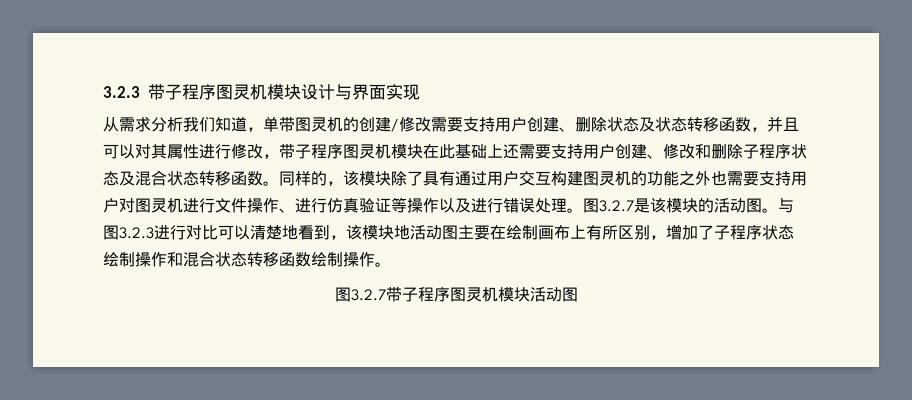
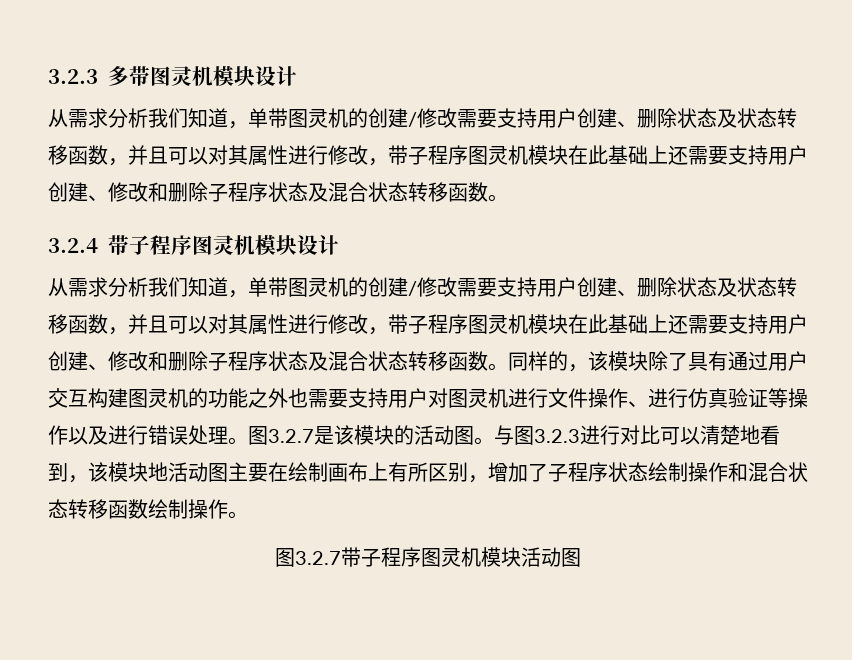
- 3.2.3带子程序图灵机模块设计与界面实现
+ 3.2.3多带图灵机模块设计
+ 从需求分析我们知道，单带图灵机的创建/修改需要支持用户创建、删除状态及状态转移函数，并且可以对其属性进行修改，带子程序图灵机模块在此基础上还需要支持用户创建、修改和删除子程序状态及混合状态转移函数。
+ 3.2.4带子程序图灵机模块设计

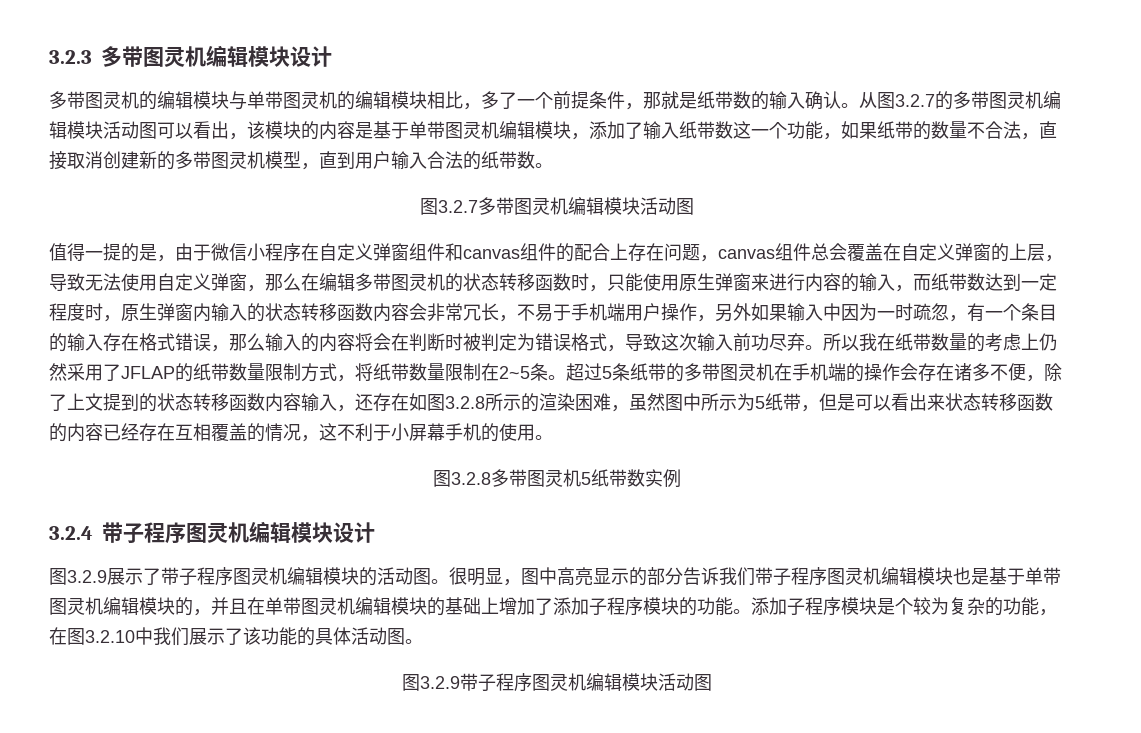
- 3.2.3多带图灵机模块设计
- 从需求分析我们知道，单带图灵机的创建/修改需要支持用户创建、删除状态及状态转移函数，并且可以对其属性进行修改，带子程序图灵机模块在此基础上还需要支持用户创建、修改和删除子程序状态及混合状态转移函数。
+ 3.2.3多带图灵机编辑模块设计
+ 多带图灵机的编辑模块与单带图灵机的编辑模块相比，多了一个前提条件，那就是纸带数的输入确认。从图3.2.7的多带图灵机编辑模块活动图可以看出，该模块的内容是基于单带图灵机编辑模块，添加了输入纸带数这一个功能，如果纸带的数量不合法，直接取消创建新的多带图灵机模型，直到用户输入合法的纸带数。
+ 图3.2.7多带图灵机编辑模块活动图
+ 值得一提的是，由于微信小程序在自定义弹窗组件和canvas组件的配合上存在问题，canvas组件总会覆盖在自定义弹窗的上层，导致无法使用自定义弹窗，那么在编辑多带图灵机的状态转移函数时，只能使用原生弹窗来进行内容的输入，而纸带数达到一定程度时，原生弹窗内输入的状态转移函数内容会非常冗长，不易于手机端用户操作，另外如果输入中因为一时疏忽，有一个条目的输入存在格式错误，那么输入的内容将会在判断时被判定为错误格式，导致这次输入前功尽弃。所以我在纸带数量的考虑上仍然采用了JFLAP的纸带数量限制方式，将纸带数量限制在2~5条。超过5条纸带的多带图灵机在手机端的操作会存在诸多不便，除了上文提到的状态转移函数内容输入，还存在如图3.2.8所示的渲染困难，虽然图中所示为5纸带，但是可以看出来状态转移函数的内容已经存在互相覆盖的情况，这不利于小屏幕手机的使用。
+ 图3.2.8多带图灵机5纸带数实例
- 3.2.4带子程序图灵机模块设计
- 从需求分析我们知道，单带图灵机的创建/修改需要支持用户创建、删除状态及状态转移函数，并且可以对其属性进行修改，带子程序图灵机模块在此基础上还需要支持用户创建、修改和删除子程序状态及混合状态转移函数。同样的，该模块除了具有通过用户交互构建图灵机的功能之外也需要支持用户对图灵机进行文件操作、进行仿真验证等操作以及进行错误处理。图3.2.7是该模块的活动图。与图3.2.3进行对比可以清楚地看到，该模块地活动图主要在绘制画布上有所区别，增加了子程序状态绘制操作和混合状态转移函数绘制操作。
- 图3.2.7带子程序图灵机模块活动图
+ 3.2.4带子程序图灵机编辑模块设计
+ 图3.2.9展示了带子程序图灵机编辑模块的活动图。很明显，图中高亮显示的部分告诉我们带子程序图灵机编辑模块也是基于单带图灵机编辑模块的，并且在单带图灵机编辑模块的基础上增加了添加子程序模块的功能。添加子程序模块是个较为复杂的功能，在图3.2.10中我们展示了该功能的具体活动图。
+ 图3.2.9带子程序图灵机编辑模块活动图

